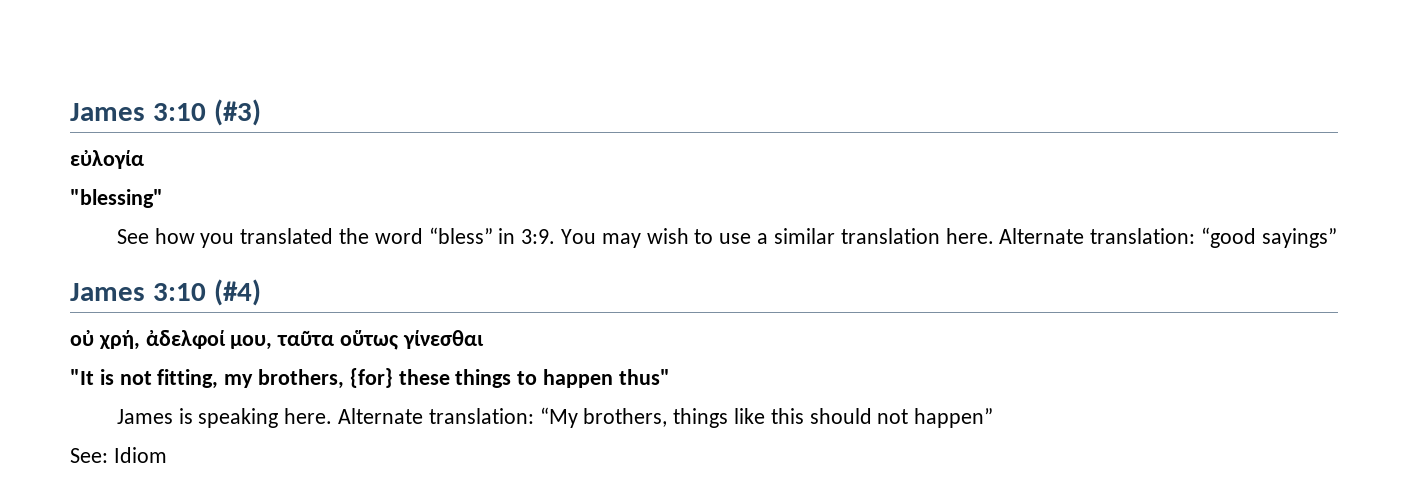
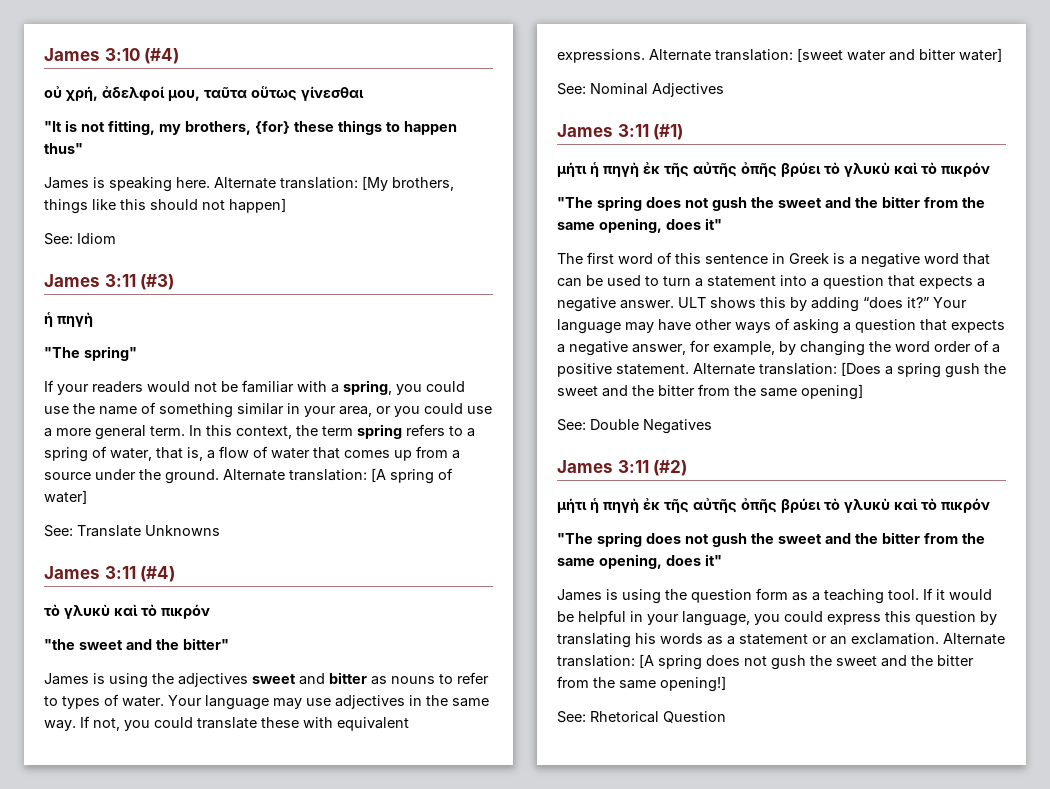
- James 3:10 (#3)
- εὐλογία
- "blessing"
- See how you translated the word “bless” in 3:9. You may wish to use a similar translation here. Alternate translation: “good sayings”
- Alternate translation: “My brothers, things like this should not happen”
+ Alternate translation: [My brothers, things like this should not happen]
+ James 3:11 (#3)
+ ἡ πηγὴ
+ "The spring"
+ If your readers would not be familiar with a spring, you could use the name of something similar in your area, or you could use a more general term. In this context, the term spring refers to a spring of water, that is, a flow of water that comes up from a source under the ground. Alternate translation: [A spring of water]
+ See: Translate Unknowns
+ James 3:11 (#4)
+ τὸ γλυκὺ καὶ τὸ πικρόν
+ "the sweet and the bitter"
+ James is using the adjectives sweet and bitter as nouns to refer to types of water. Your language may use adjectives in the same way. If not, you could translate these with equivalent expressions. Alternate translation: [sweet water and bitter water]
+ See: Nominal Adjectives
+ James 3:11 (#1)
+ μήτι ἡ πηγὴ ἐκ τῆς αὐτῆς ὀπῆς βρύει τὸ γλυκὺ καὶ τὸ πικρόν
+ "The spring does not gush the sweet and the bitter from the same opening, does it"
+ The first word of this sentence in Greek is a negative word that can be used to turn a statement into a question that expects a negative answer. ULT shows this by adding “does it?” Your language may have other ways of asking a question that expects a negative answer, for example, by changing the word order of a positive statement. Alternate translation: [Does a spring gush the sweet and the bitter from the same opening]
+ See: Double Negatives
+ James 3:11 (#2)
+ μήτι ἡ πηγὴ ἐκ τῆς αὐτῆς ὀπῆς βρύει τὸ γλυκὺ καὶ τὸ πικρόν
+ "The spring does not gush the sweet and the bitter from the same opening, does it"
+ James is using the question form as a teaching tool. If it would be helpful in your language, you could express this question by translating his words as a statement or an exclamation. Alternate translation: [A spring does not gush the sweet and the bitter from the same opening!]
+ See: Rhetorical Question

